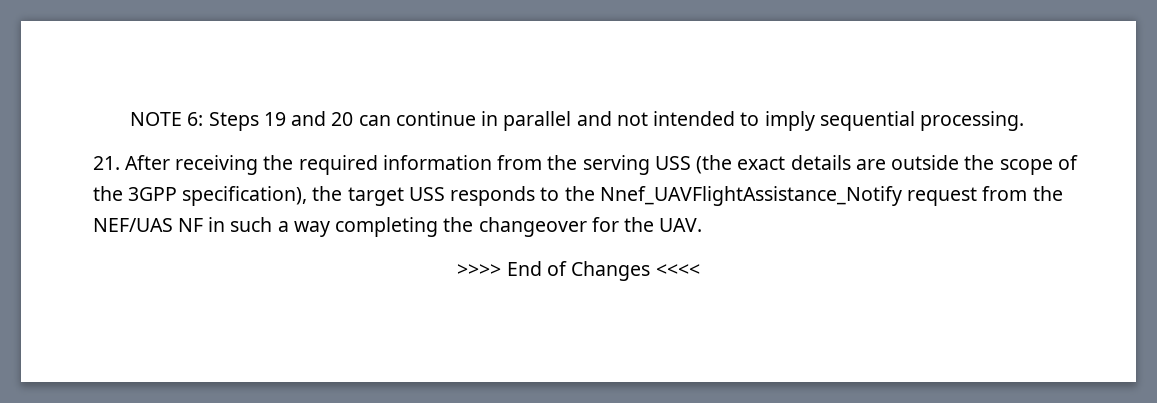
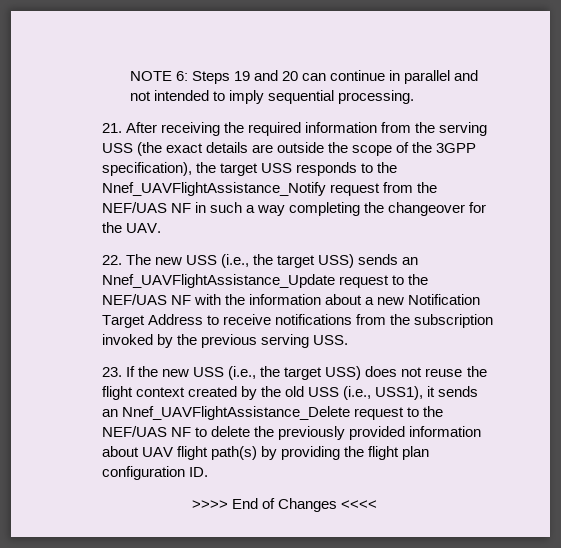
+ 22. The new USS (i.e., the target USS) sends an Nnef_UAVFlightAssistance_Update request to the NEF/UAS NF with the information about a new Notification Target Address to receive notifications from the subscription invoked by the previous serving USS.
+ 23. If the new USS (i.e., the target USS) does not reuse the flight context created by the old USS (i.e., USS1), it sends an Nnef_UAVFlightAssistance_Delete request to the NEF/UAS NF to delete the previously provided information about UAV flight path(s) by providing the flight plan configuration ID.

